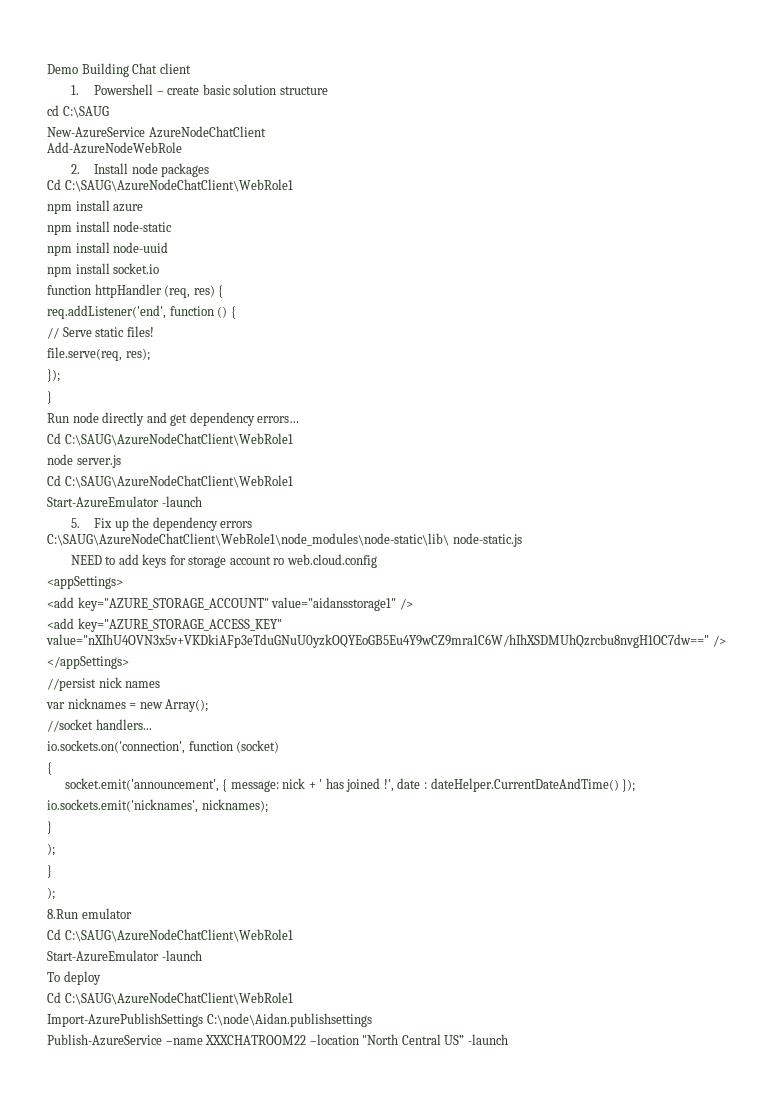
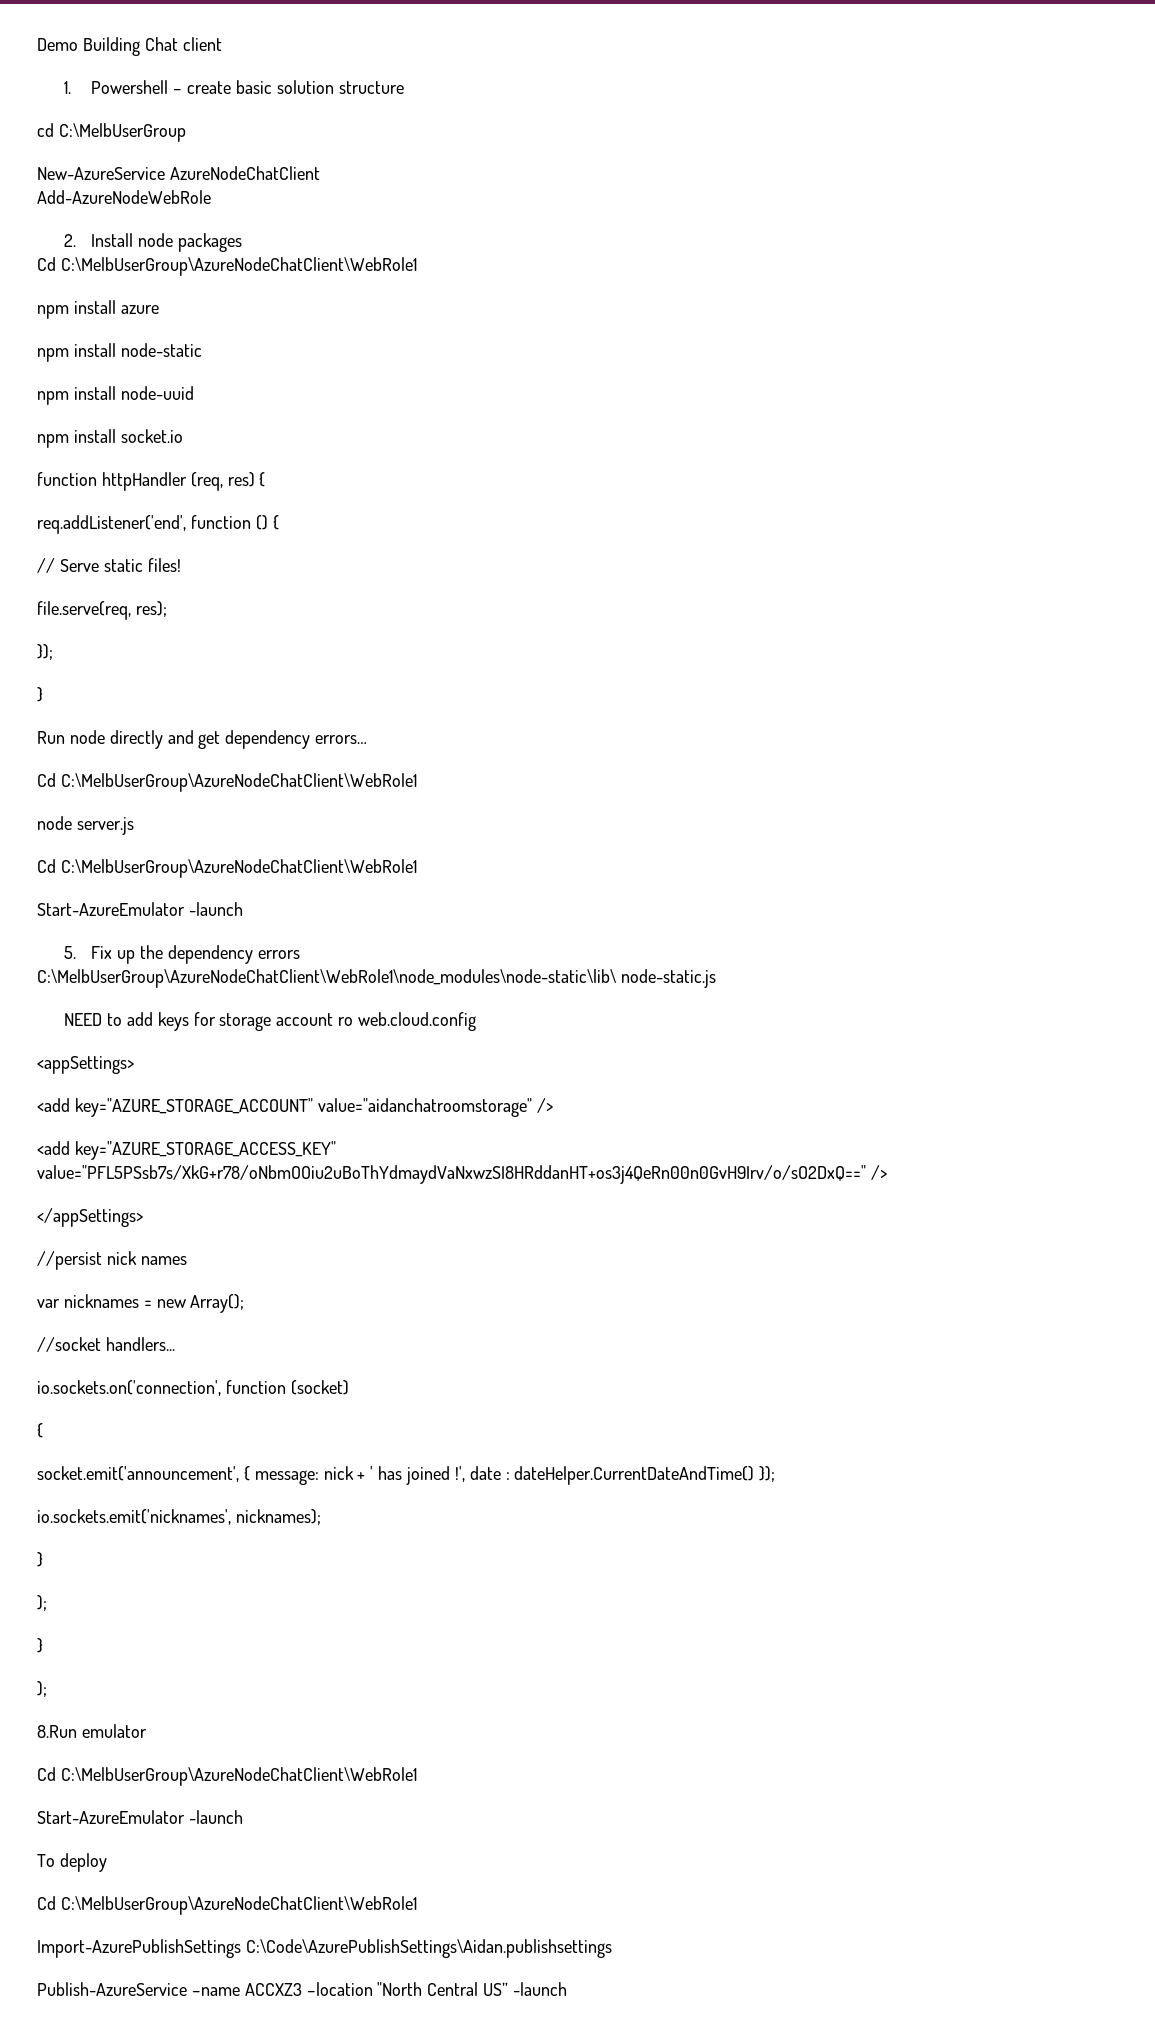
- cd C:\SAUG
+ cd C:\MelbUserGroup
  2. Install node packages
- Cd C:\SAUG\AzureNodeChatClient\WebRole1
+ Cd C:\MelbUserGroup\AzureNodeChatClient\WebRole1
  Run node directly and get dependency errors…
- Cd C:\SAUG\AzureNodeChatClient\WebRole1
+ Cd C:\MelbUserGroup\AzureNodeChatClient\WebRole1
  node server.js
- Cd C:\SAUG\AzureNodeChatClient\WebRole1
+ Cd C:\MelbUserGroup\AzureNodeChatClient\WebRole1
- C:\SAUG\AzureNodeChatClient\WebRole1\node_modules\node-static\lib\ node-static.js
+ C:\MelbUserGroup\AzureNodeChatClient\WebRole1\node_modules\node-static\lib\ node-static.js
- <add key="AZURE_STORAGE_ACCOUNT" value="aidansstorage1" />
+ <add key="AZURE_STORAGE_ACCOUNT" value="aidanchatroomstorage" />
- <add key="AZURE_STORAGE_ACCESS_KEY" value="nXIhU4OVN3x5v+VKDkiAFp3eTduGNuU0yzkOQYEoGB5Eu4Y9wCZ9mra1C6W/hIhXSDMUhQzrcbu8nvgH1OC7dw==" />
+ <add key="AZURE_STORAGE_ACCESS_KEY" value="PFL5PSsb7s/XkG+r78/oNbmOOiu2uBoThYdmaydVaNxwzSI8HRddanHT+os3j4QeRn00n0GvH9Irv/o/sO2DxQ==" />
  8.Run emulator
- Cd C:\SAUG\AzureNodeChatClient\WebRole1
+ Cd C:\MelbUserGroup\AzureNodeChatClient\WebRole1
  To deploy
- Cd C:\SAUG\AzureNodeChatClient\WebRole1
+ Cd C:\MelbUserGroup\AzureNodeChatClient\WebRole1
- Import-AzurePublishSettings C:\node\Aidan.publishsettings
+ Import-AzurePublishSettings C:\Code\AzurePublishSettings\Aidan.publishsettings
- Publish-AzureService –name XXXCHATROOM22 –location "North Central US” -launch
+ Publish-AzureService –name ACCXZ3 –location "North Central US” -launch

